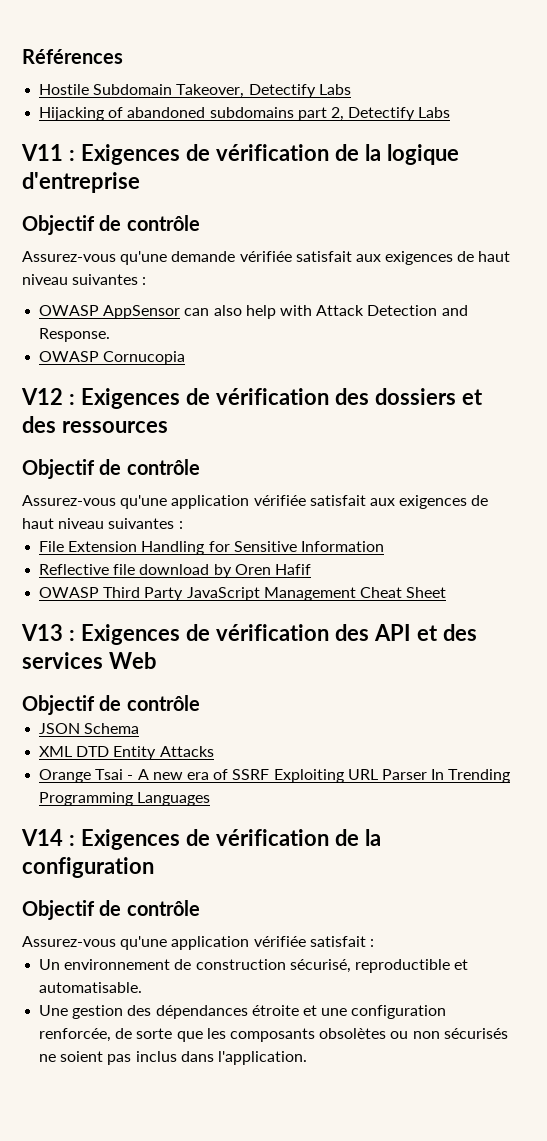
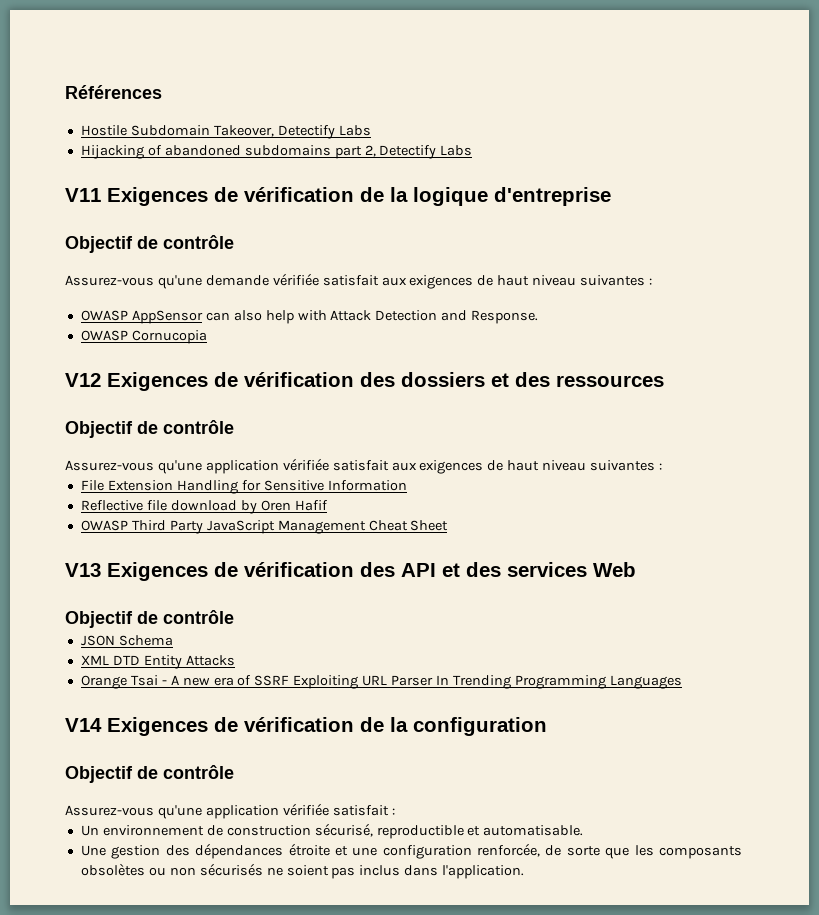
- V11 : Exigences de vérification de la logique d'entreprise
+ V11 Exigences de vérification de la logique d'entreprise
- V12 : Exigences de vérification des dossiers et des ressources
+ V12 Exigences de vérification des dossiers et des ressources
- V13 : Exigences de vérification des API et des services Web
+ V13 Exigences de vérification des API et des services Web
- V14 : Exigences de vérification de la configuration
+ V14 Exigences de vérification de la configuration

